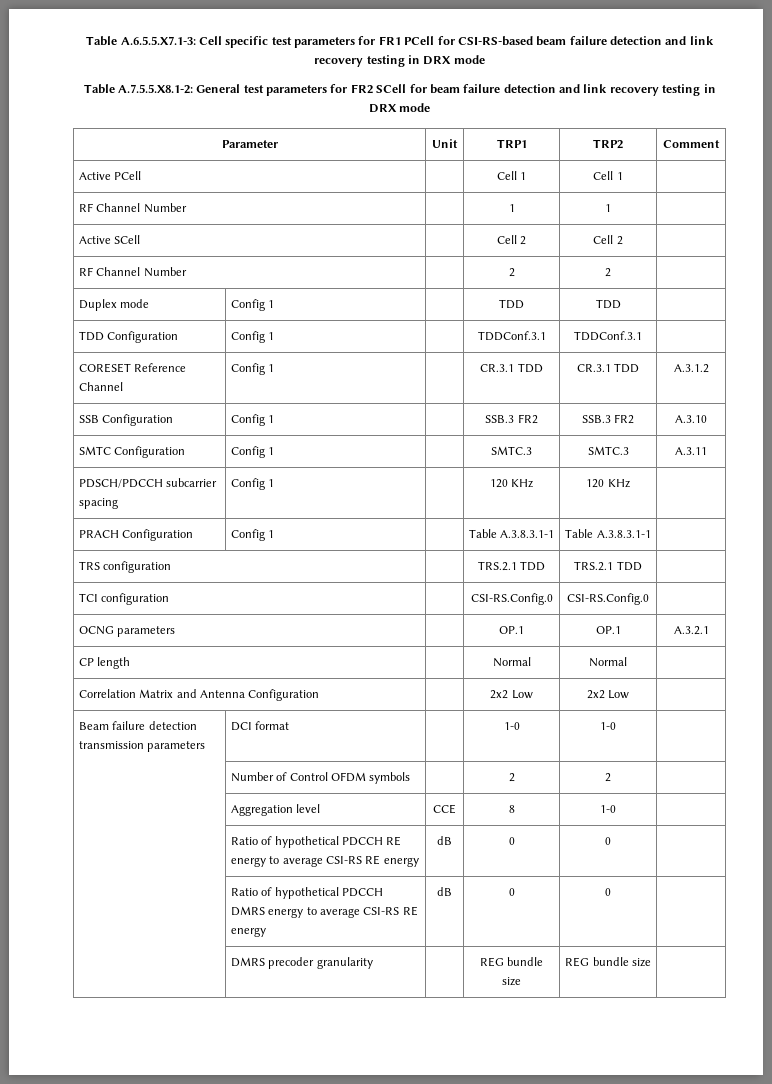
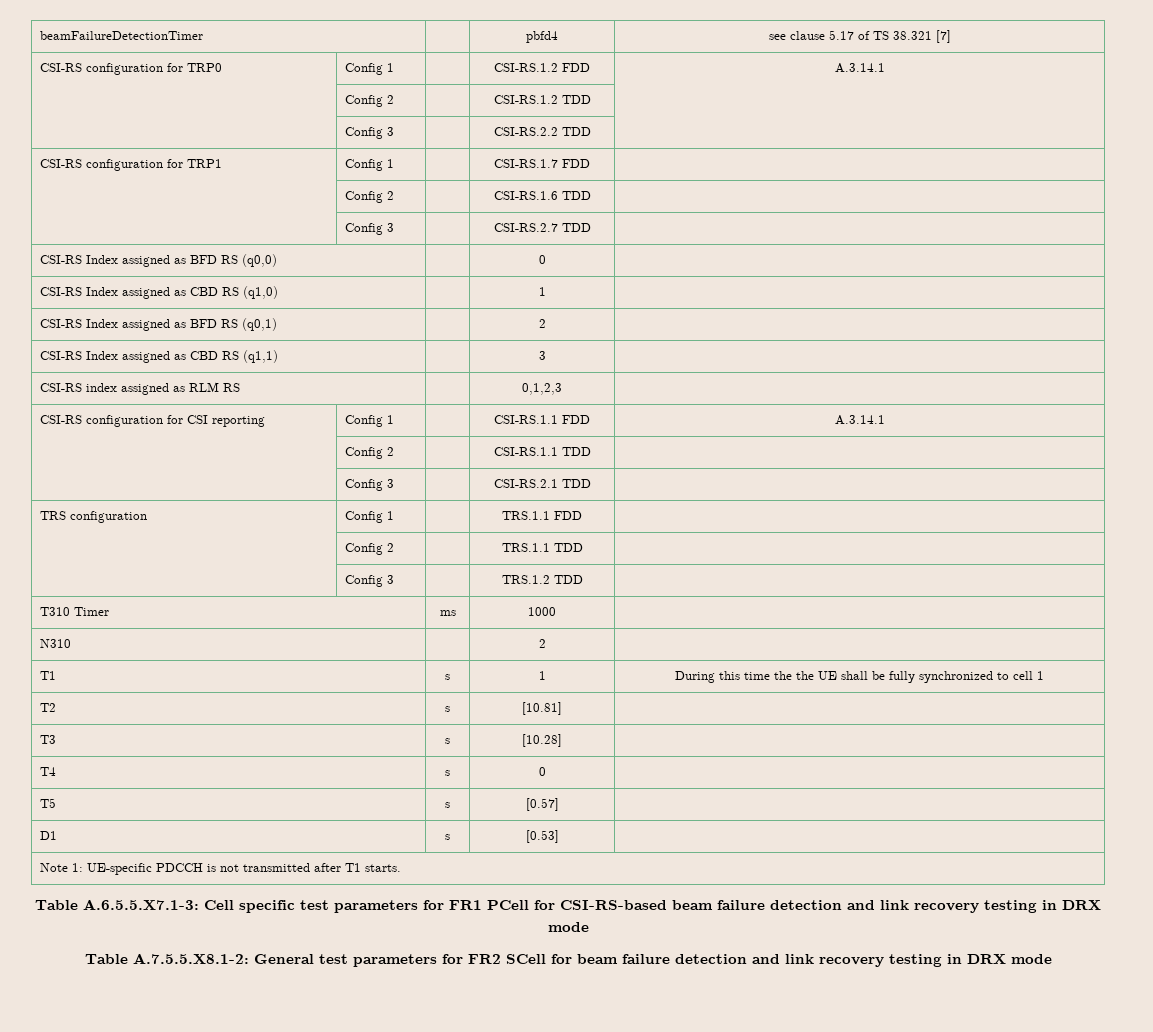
+ beamFailureDetectionTimer | | pbfd4 | see clause 5.17 of TS 38.321 [7]
+ CSI-RS configuration for TRP0 | Config 1 | | CSI-RS.1.2 FDD | A.3.14.1
+ | Config 2 | | CSI-RS.1.2 TDD |
+ | Config 3 | | CSI-RS.2.2 TDD |
+ CSI-RS configuration for TRP1 | Config 1 | | CSI-RS.1.7 FDD |
+ | Config 2 | | CSI-RS.1.6 TDD |
+ | Config 3 | | CSI-RS.2.7 TDD |
+ CSI-RS Index assigned as BFD RS (q0,0) | | 0 |
+ CSI-RS Index assigned as CBD RS (q1,0) | | 1 |
+ CSI-RS Index assigned as BFD RS (q0,1) | | 2 |
+ CSI-RS Index assigned as CBD RS (q1,1) | | 3 |
+ CSI-RS index assigned as RLM RS | | 0,1,2,3 |
+ CSI-RS configuration for CSI reporting | Config 1 | | CSI-RS.1.1 FDD | A.3.14.1
+ | Config 2 | | CSI-RS.1.1 TDD |
+ | Config 3 | | CSI-RS.2.1 TDD |
+ TRS configuration | Config 1 | | TRS.1.1 FDD |
+ | Config 2 | | TRS.1.1 TDD |
+ | Config 3 | | TRS.1.2 TDD |
+ T310 Timer | ms | 1000 |
+ N310 | | 2 |
+ T1 | s | 1 | During this time the the UE shall be fully synchronized to cell 1
+ T2 | s | [10.81] |
+ T3 | s | [10.28] |
+ T4 | s | 0 |
+ T5 | s | [0.57] |
+ D1 | s | [0.53] |
+ Note 1: UE-specific PDCCH is not transmitted after T1 starts.
- Parameter | Unit | TRP1 | TRP2 | Comment
- Active PCell | | Cell 1 | Cell 1 |
- RF Channel Number | | 1 | 1 |
- Active SCell | | Cell 2 | Cell 2 |
- RF Channel Number | | 2 | 2 |
- Duplex mode | Config 1 | | TDD | TDD |
- TDD Configuration | Config 1 | | TDDConf.3.1 | TDDConf.3.1 |
- CORESET Reference Channel | Config 1 | | CR.3.1 TDD | CR.3.1 TDD | A.3.1.2
- SSB Configuration | Config 1 | | SSB.3 FR2 | SSB.3 FR2 | A.3.10
- SMTC Configuration | Config 1 | | SMTC.3 | SMTC.3 | A.3.11
- PDSCH/PDCCH subcarrier spacing | Config 1 | | 120 KHz | 120 KHz |
- PRACH Configuration | Config 1 | | Table A.3.8.3.1-1 | Table A.3.8.3.1-1 |
- TRS configuration | | TRS.2.1 TDD | TRS.2.1 TDD |
- TCI configuration | | CSI-RS.Config.0 | CSI-RS.Config.0 |
- OCNG parameters | | OP.1 | OP.1 | A.3.2.1
- CP length | | Normal | Normal |
- Correlation Matrix and Antenna Configuration | | 2x2 Low | 2x2 Low |
- Beam failure detection transmission parameters | DCI format | | 1-0 | 1-0 |
- | Number of Control OFDM symbols | | 2 | 2 |
- | Aggregation level | CCE | 8 | 1-0 |
- | Ratio of hypothetical PDCCH RE energy to average CSI-RS RE energy | dB | 0 | 0 |
- | Ratio of hypothetical PDCCH DMRS energy to average CSI-RS RE energy | dB | 0 | 0 |
- | DMRS precoder granularity | | REG bundle size | REG bundle size |

